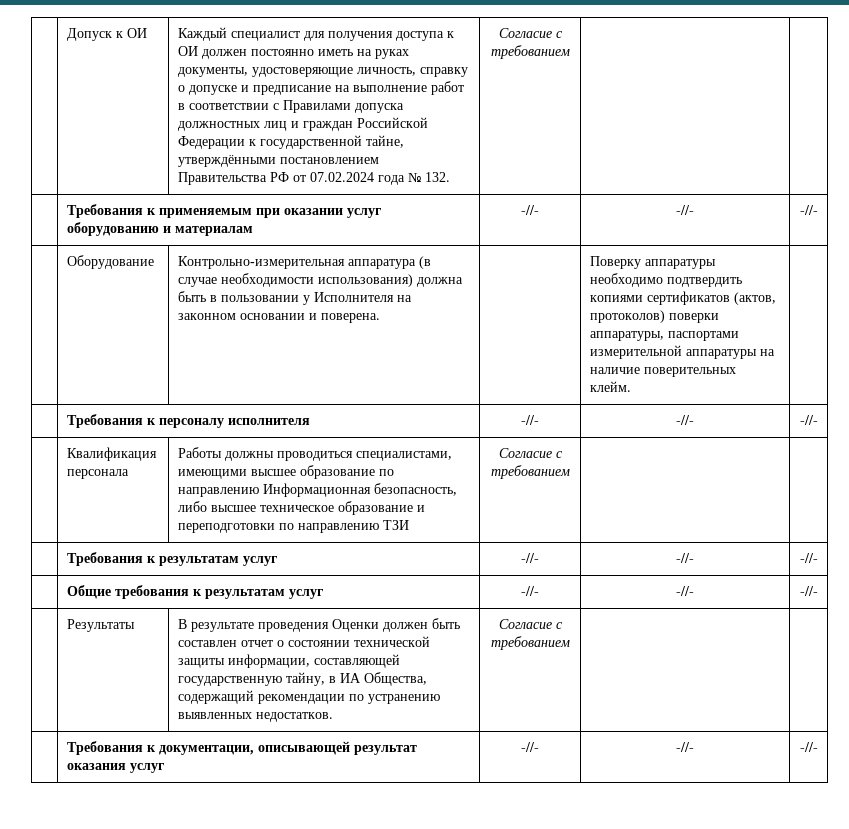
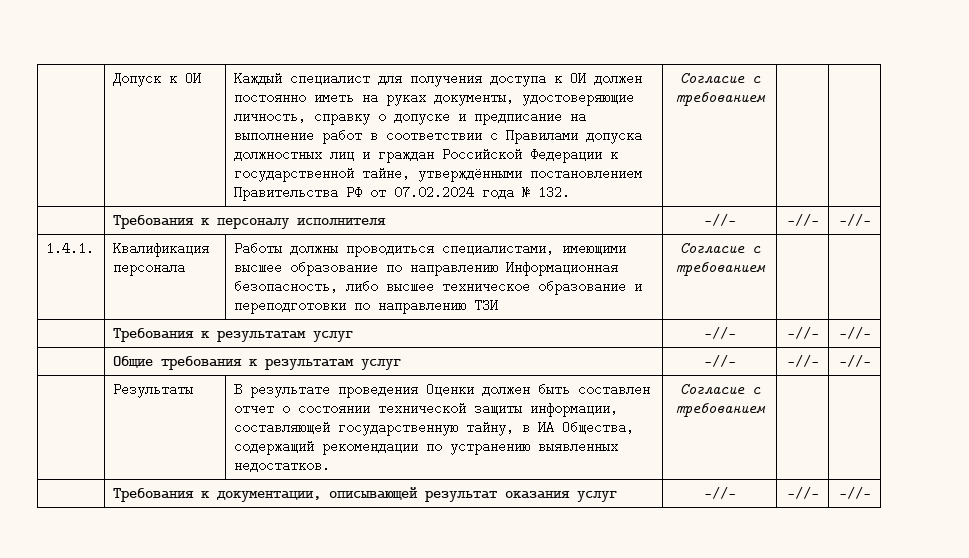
- | Требования к применяемым при оказании услуг оборудованию и материалам | -//- | -//- | -//-
- | Оборудование | Контрольно-измерительная аппаратура (в случае необходимости использования) должна быть в пользовании у Исполнителя на законном основании и поверена. | | Поверку аппаратуры необходимо подтвердить копиями сертификатов (актов, протоколов) поверки аппаратуры, паспортами измерительной аппаратуры на наличие поверительных клейм. |
- | Квалификация персонала | Работы должны проводиться специалистами, имеющими высшее образование по направлению Информационная безопасность, либо высшее техническое образование и переподготовки по направлению ТЗИ | Согласие с требованием | |
+ 1.4.1. | Квалификация персонала | Работы должны проводиться специалистами, имеющими высшее образование по направлению Информационная безопасность, либо высшее техническое образование и переподготовки по направлению ТЗИ | Согласие с требованием | |

